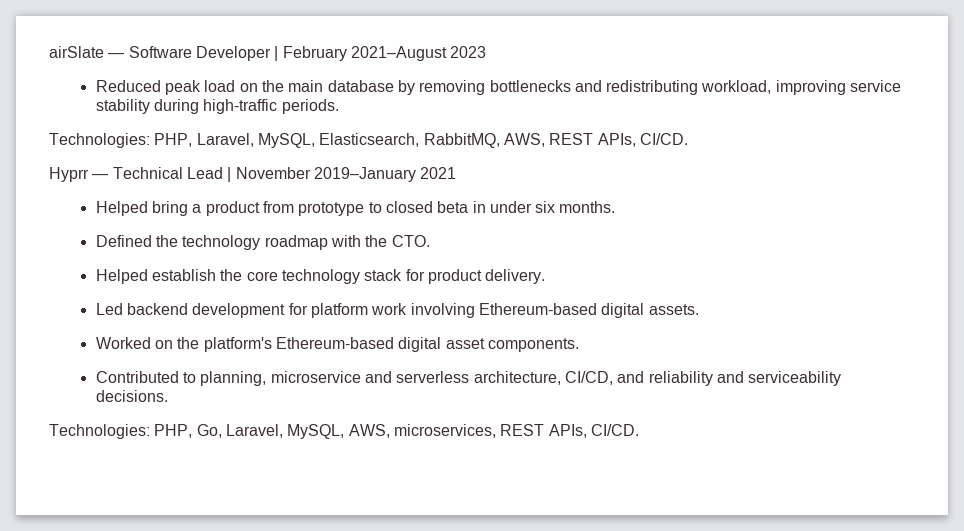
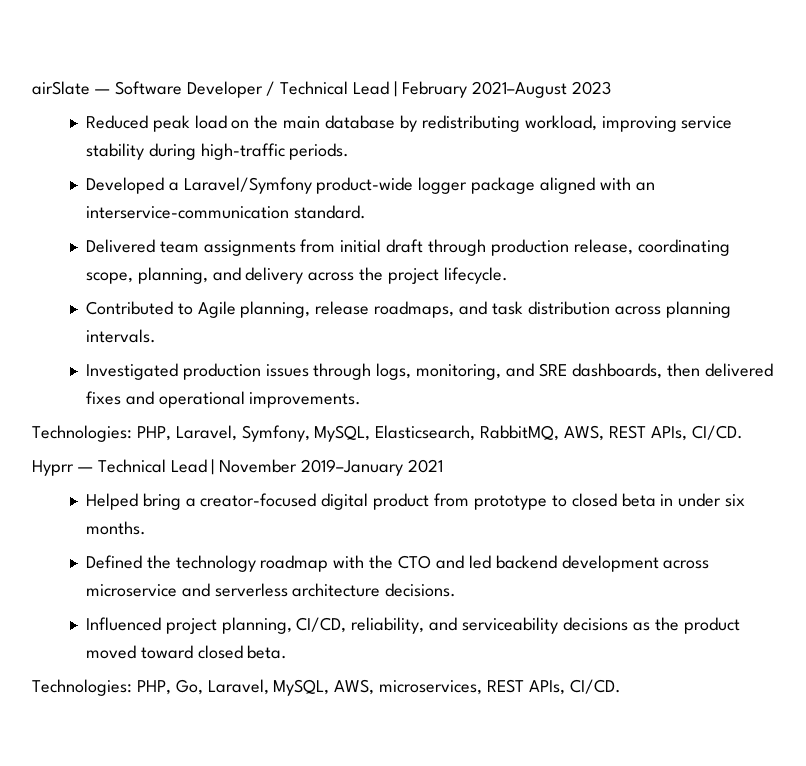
- airSlate — Software Developer | February 2021–August 2023
+ airSlate — Software Developer / Technical Lead | February 2021–August 2023
- Reduced peak load on the main database by removing bottlenecks and redistributing workload, improving service stability during high-traffic periods.
+ Reduced peak load on the main database by redistributing workload, improving service stability during high-traffic periods.
+ Developed a Laravel/Symfony product-wide logger package aligned with an interservice-communication standard.
+ Delivered team assignments from initial draft through production release, coordinating scope, planning, and delivery across the project lifecycle.
+ Contributed to Agile planning, release roadmaps, and task distribution across planning intervals.
+ Investigated production issues through logs, monitoring, and SRE dashboards, then delivered fixes and operational improvements.
- Technologies: PHP, Laravel, MySQL, Elasticsearch, RabbitMQ, AWS, REST APIs, CI/CD.
+ Technologies: PHP, Laravel, Symfony, MySQL, Elasticsearch, RabbitMQ, AWS, REST APIs, CI/CD.
- Helped bring a product from prototype to closed beta in under six months.
+ Helped bring a creator-focused digital product from prototype to closed beta in under six months.
- Defined the technology roadmap with the CTO.
- Helped establish the core technology stack for product delivery.
- Led backend development for platform work involving Ethereum-based digital assets.
- Worked on the platform's Ethereum-based digital asset components.
- Contributed to planning, microservice and serverless architecture, CI/CD, and reliability and serviceability decisions.
+ Defined the technology roadmap with the CTO and led backend development across microservice and serverless architecture decisions.
+ Influenced project planning, CI/CD, reliability, and serviceability decisions as the product moved toward closed beta.

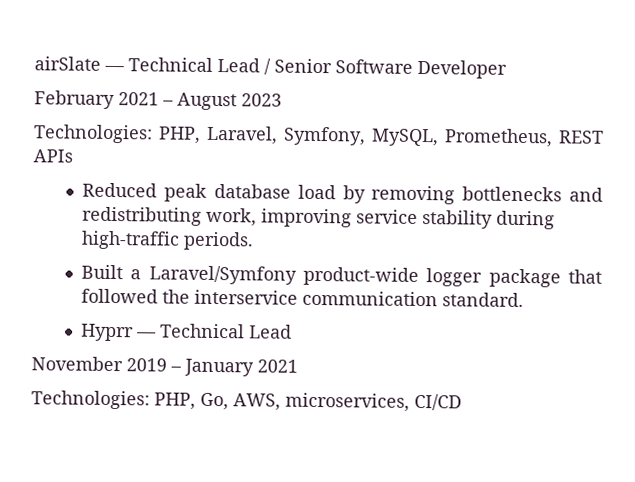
- airSlate — Software Developer / Technical Lead | February 2021–August 2023
- Reduced peak load on the main database by redistributing workload, improving service stability during high-traffic periods.
+ airSlate — Technical Lead / Senior Software Developer
+ February 2021 – August 2023
+ Technologies: PHP, Laravel, Symfony, MySQL, Prometheus, REST APIs
+ Reduced peak database load by removing bottlenecks and redistributing work, improving service stability during high-traffic periods.
- Developed a Laravel/Symfony product-wide logger package aligned with an interservice-communication standard.
- Delivered team assignments from initial draft through production release, coordinating scope, planning, and delivery across the project lifecycle.
- Contributed to Agile planning, release roadmaps, and task distribution across planning intervals.
- Investigated production issues through logs, monitoring, and SRE dashboards, then delivered fixes and operational improvements.
- Technologies: PHP, Laravel, Symfony, MySQL, Elasticsearch, RabbitMQ, AWS, REST APIs, CI/CD.
- Hyprr — Technical Lead | November 2019–January 2021
- Helped bring a creator-focused digital product from prototype to closed beta in under six months.
- Defined the technology roadmap with the CTO and led backend development across microservice and serverless architecture decisions.
- Influenced project planning, CI/CD, reliability, and serviceability decisions as the product moved toward closed beta.
- Technologies: PHP, Go, Laravel, MySQL, AWS, microservices, REST APIs, CI/CD.
+ Built a Laravel/Symfony product-wide logger package that followed the interservice communication standard.
+ Hyprr — Technical Lead
+ November 2019 – January 2021
+ Technologies: PHP, Go, AWS, microservices, CI/CD

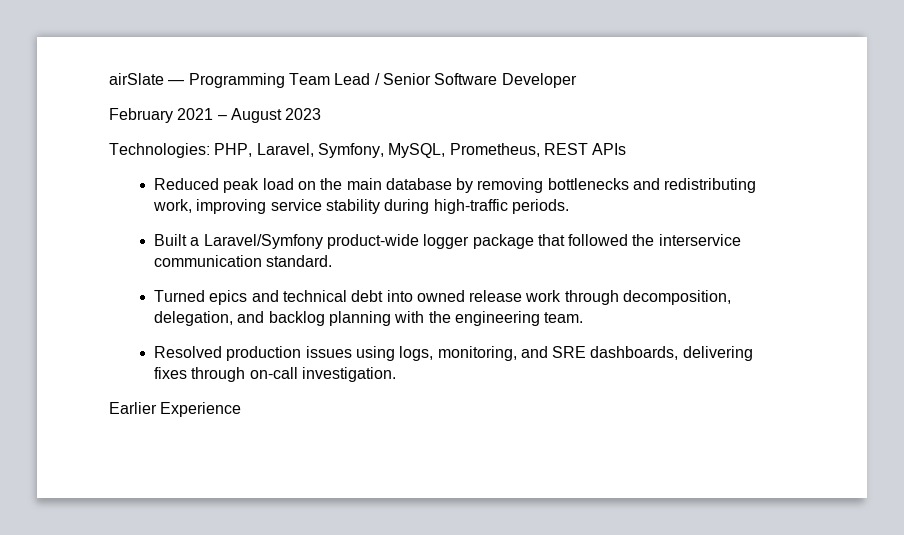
- airSlate — Technical Lead / Senior Software Developer
+ airSlate — Programming Team Lead / Senior Software Developer
- Reduced peak database load by removing bottlenecks and redistributing work, improving service stability during high-traffic periods.
+ Reduced peak load on the main database by removing bottlenecks and redistributing work, improving service stability during high-traffic periods.
- Hyprr — Technical Lead
- November 2019 – January 2021
- Technologies: PHP, Go, AWS, microservices, CI/CD
+ Turned epics and technical debt into owned release work through decomposition, delegation, and backlog planning with the engineering team.
+ Resolved production issues using logs, monitoring, and SRE dashboards, delivering fixes through on-call investigation.
+ Earlier Experience

